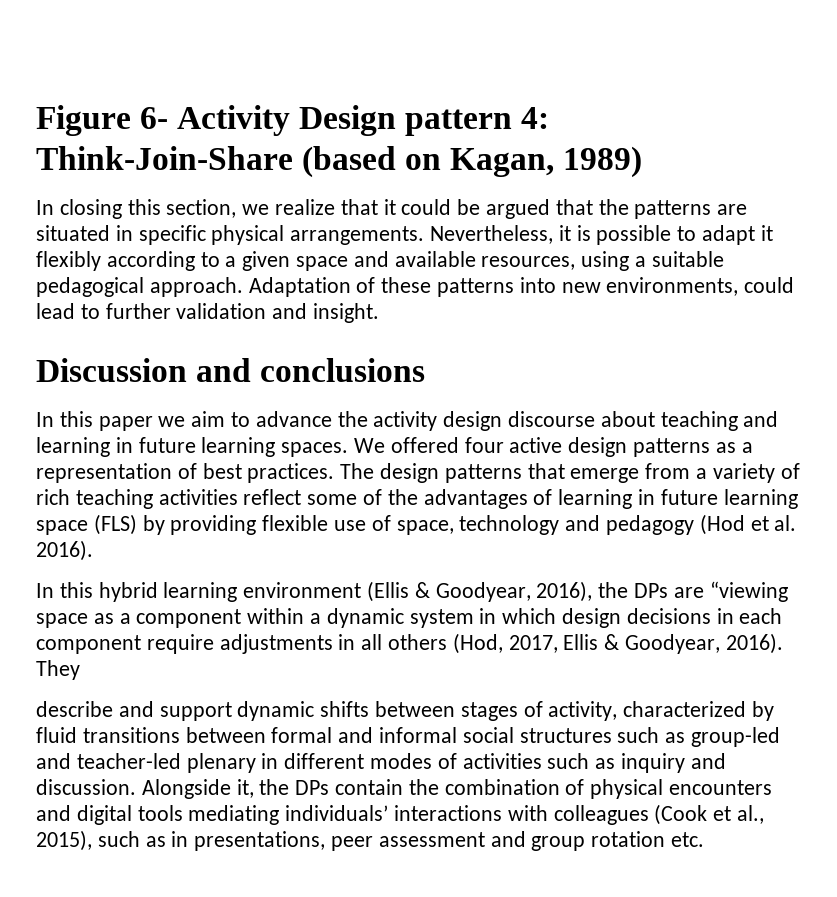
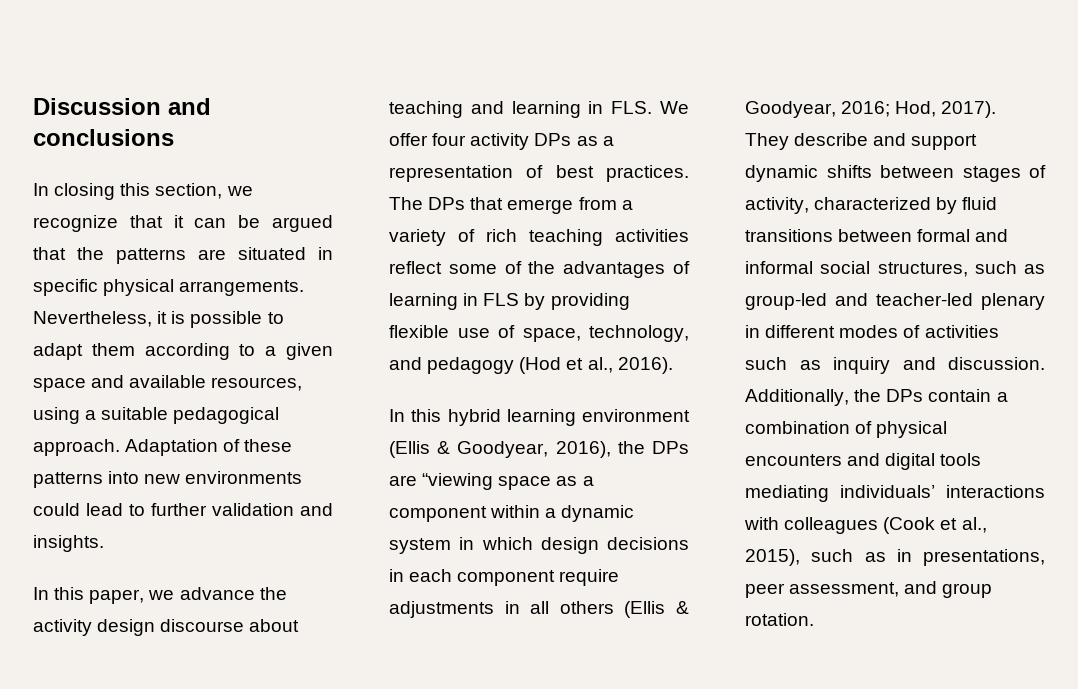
- Figure 6- Activity Design pattern 4: Think-Join-Share (based on Kagan, 1989)
+ Discussion and conclusions
- In closing this section, we realize that it could be argued that the patterns are situated in specific physical arrangements.
+ In closing this section, we recognize that it can be argued that the patterns are situated in specific physical arrangements.
- Nevertheless, it is possible to adapt it flexibly according to a given space and available resources, using a suitable pedagogical approach.
+ Nevertheless, it is possible to adapt them according to a given space and available resources, using a suitable pedagogical approach.
- Adaptation of these patterns into new environments, could lead to further validation and insight.
- Discussion and conclusions
- In this paper we aim to advance the activity design discourse about teaching and learning in future learning spaces. We offered four active design patterns as a representation of best practices.
+ Adaptation of these patterns into new environments could lead to further validation and insights.
+ In this paper, we advance the activity design discourse about teaching and learning in FLS. We offer four activity DPs as a representation of best practices.
- The design patterns that emerge from a variety of rich teaching activities reflect some of the advantages of learning in future learning space (FLS) by providing flexible use of space, technology and pedagogy (Hod et al. 2016).
+ The DPs that emerge from a variety of rich teaching activities reflect some of the advantages of learning in FLS by providing flexible use of space, technology, and pedagogy (Hod et al., 2016).
- In this hybrid learning environment (Ellis & Goodyear, 2016), the DPs are “viewing space as a component within a dynamic system in which design decisions in each component require adjustments in all others (Hod, 2017, Ellis & Goodyear, 2016).
+ In this hybrid learning environment (Ellis & Goodyear, 2016), the DPs are “viewing space as a component within a dynamic system in which design decisions in each component require adjustments in all others (Ellis & Goodyear, 2016; Hod, 2017).
- They
- describe and support dynamic shifts between stages of activity, characterized by fluid transitions between formal and informal social structures such as group-led and teacher-led plenary in different modes of activities such as inquiry and discussion.
+ They describe and support dynamic shifts between stages of activity, characterized by fluid transitions between formal and informal social structures, such as group-led and teacher-led plenary in different modes of activities such as inquiry and discussion.
- Alongside it, the DPs contain the combination of physical encounters and digital tools mediating individuals’ interactions with colleagues (Cook et al., 2015), such as in presentations, peer assessment and group rotation etc.
+ Additionally, the DPs contain a combination of physical encounters and digital tools mediating individuals’ interactions with colleagues (Cook et al., 2015), such as in presentations, peer assessment, and group rotation.

